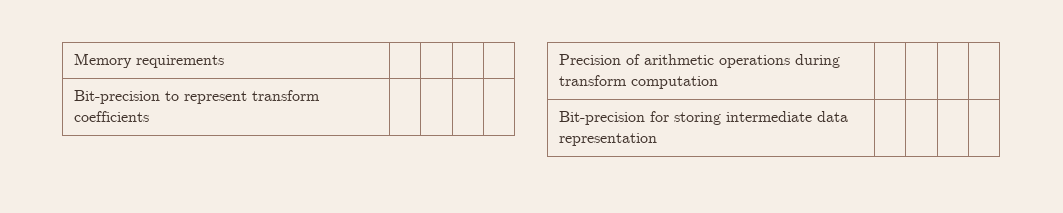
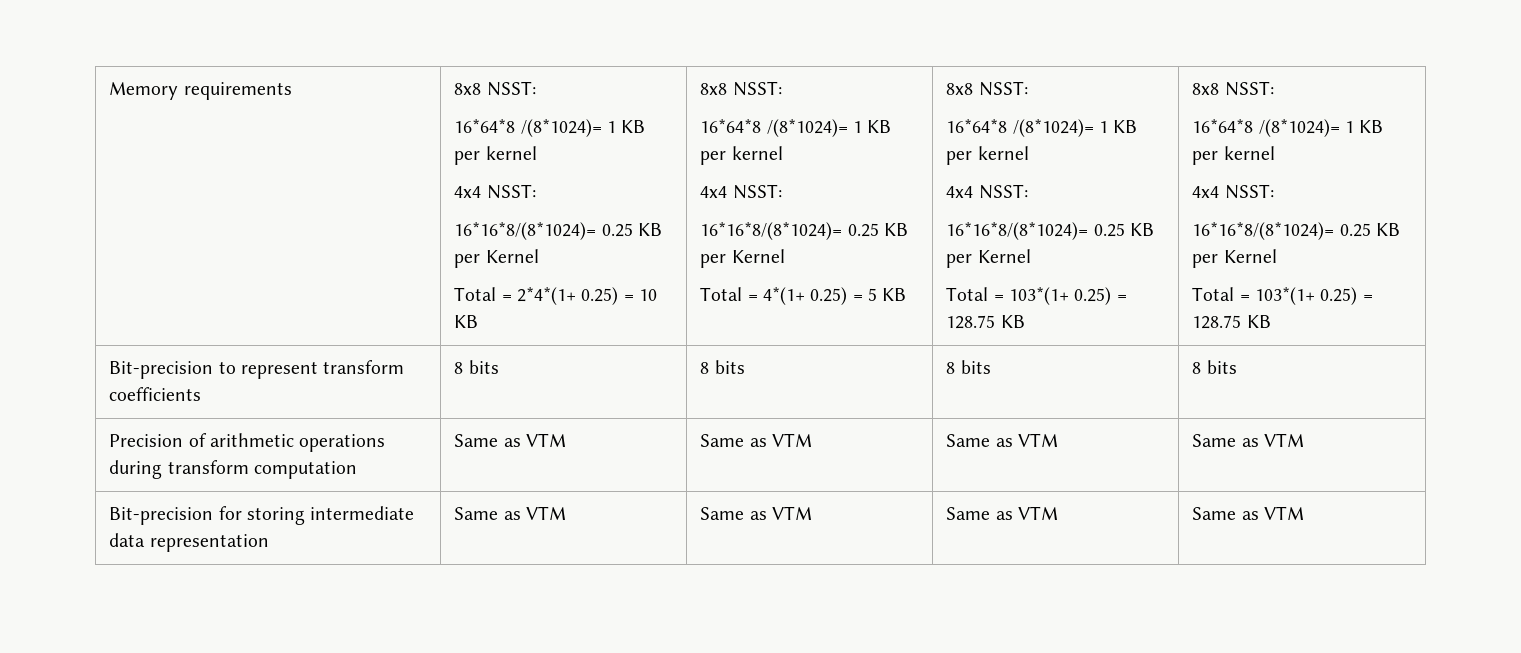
- Memory requirements
+ Memory requirements | 8x8 NSST:
+ 16*64*8 /(8*1024)= 1 KB per kernel
+ 4x4 NSST:
+ 16*16*8/(8*1024)= 0.25 KB per Kernel
+ Total = 2*4*(1+ 0.25) = 10 KB | 8x8 NSST:
+ 16*64*8 /(8*1024)= 1 KB per kernel
+ 4x4 NSST:
+ 16*16*8/(8*1024)= 0.25 KB per Kernel
+ Total = 4*(1+ 0.25) = 5 KB | 8x8 NSST:
+ 16*64*8 /(8*1024)= 1 KB per kernel
+ 4x4 NSST:
+ 16*16*8/(8*1024)= 0.25 KB per Kernel
+ Total = 103*(1+ 0.25) = 128.75 KB | 8x8 NSST:
+ 16*64*8 /(8*1024)= 1 KB per kernel
+ 4x4 NSST:
+ 16*16*8/(8*1024)= 0.25 KB per Kernel
+ Total = 103*(1+ 0.25) = 128.75 KB
- Bit-precision to represent transform coefficients | | | |
+ Bit-precision to represent transform coefficients | 8 bits | 8 bits | 8 bits | 8 bits
- Precision of arithmetic operations during transform computation | | | |
+ Precision of arithmetic operations during transform computation | Same as VTM | Same as VTM | Same as VTM | Same as VTM
- Bit-precision for storing intermediate data representation | | | |
+ Bit-precision for storing intermediate data representation | Same as VTM | Same as VTM | Same as VTM | Same as VTM

